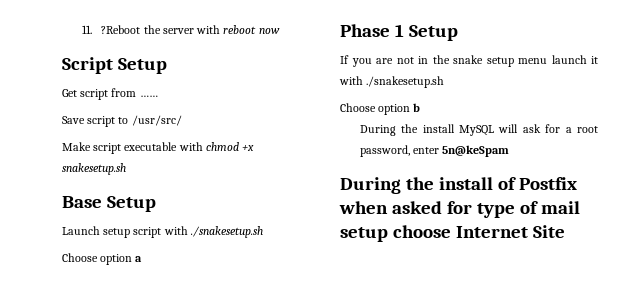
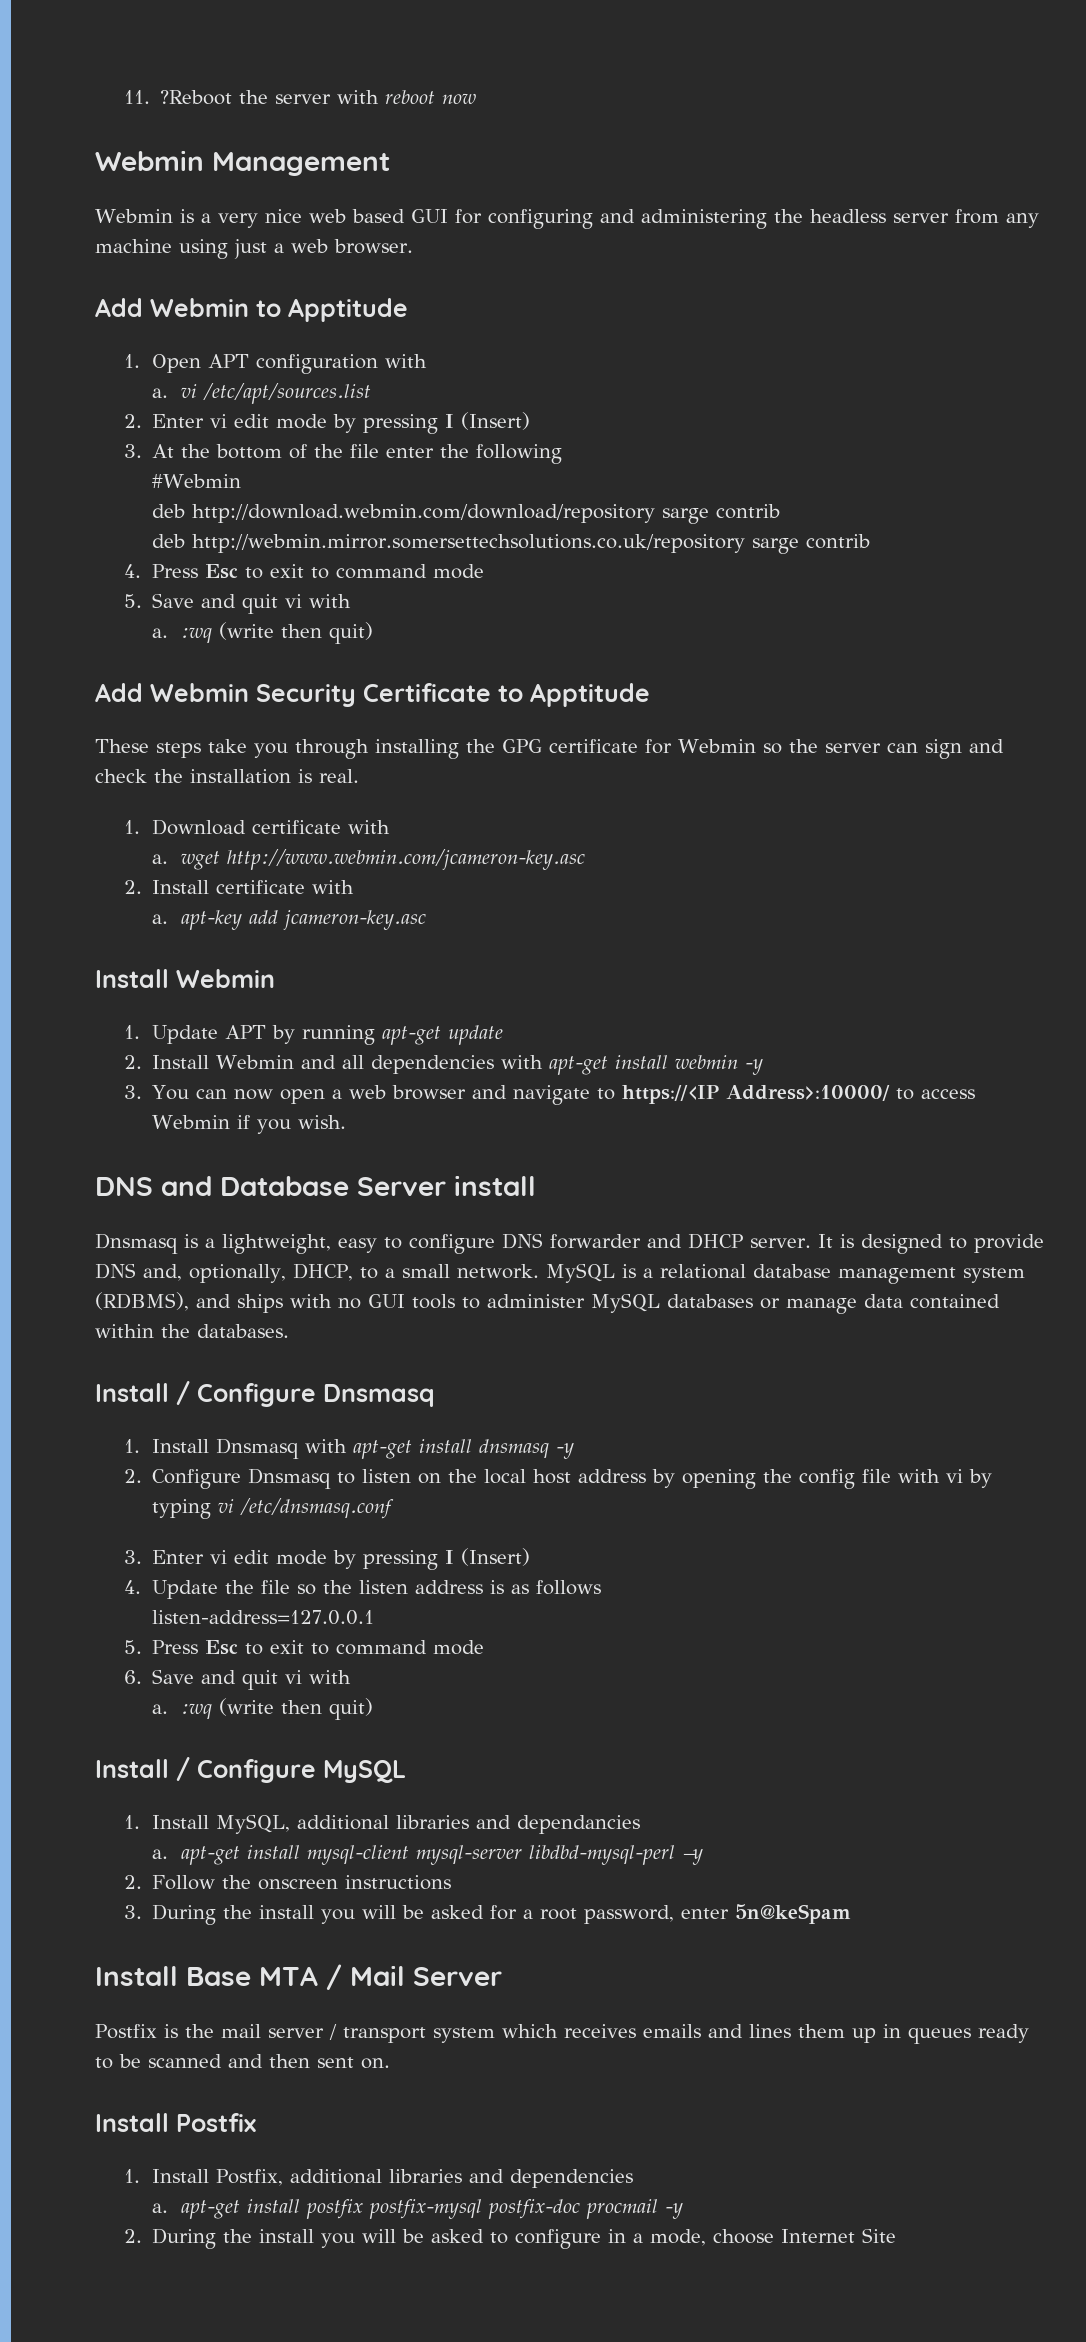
- Script Setup
- Get script from ……
- Save script to /usr/src/
- Make script executable with chmod +x snakesetup.sh
- Base Setup
- Launch setup script with ./snakesetup.sh
- Choose option a
- Phase 1 Setup
- If you are not in the snake setup menu launch it with ./snakesetup.sh
- Choose option b
- During the install MySQL will ask for a root password, enter 5n@keSpam
+ Webmin Management
+ Webmin is a very nice web based GUI for configuring and administering the headless server from any machine using just a web browser.
+ Add Webmin to Apptitude
+ 1. Open APT configuration with
+ a. vi /etc/apt/sources.list
+ 2. Enter vi edit mode by pressing I (Insert)
+ 3. At the bottom of the file enter the following
+ #Webmin
+ deb http://download.webmin.com/download/repository sarge contrib
+ deb http://webmin.mirror.somersettechsolutions.co.uk/repository sarge contrib
+ 4. Press Esc to exit to command mode
+ 5. Save and quit vi with
+ a. :wq (write then quit)
+ Add Webmin Security Certificate to Apptitude
+ These steps take you through installing the GPG certificate for Webmin so the server can sign and check the installation is real.
+ 1. Download certificate with
+ a. wget http://www.webmin.com/jcameron-key.asc
+ 2. Install certificate with
+ a. apt-key add jcameron-key.asc
+ Install Webmin
+ 1. Update APT by running apt-get update
+ 2. Install Webmin and all dependencies with apt-get install webmin -y
+ 3. You can now open a web browser and navigate to https://<IP Address>:10000/ to access Webmin if you wish.
+ DNS and Database Server install
+ Dnsmasq is a lightweight, easy to configure DNS forwarder and DHCP server. It is designed to provide DNS and, optionally, DHCP, to a small network. MySQL is a relational database management system (RDBMS), and ships with no GUI tools to administer MySQL databases or manage data contained within the databases.
+ Install / Configure Dnsmasq
+ 1. Install Dnsmasq with apt-get install dnsmasq -y
+ 2. Configure Dnsmasq to listen on the local host address by opening the config file with vi by typing vi /etc/dnsmasq.conf
+ 3. Enter vi edit mode by pressing I (Insert)
+ 4. Update the file so the listen address is as follows
+ listen-address=127.0.0.1
+ 5. Press Esc to exit to command mode
+ 6. Save and quit vi with
+ a. :wq (write then quit)
+ Install / Configure MySQL
+ 1. Install MySQL, additional libraries and dependancies
+ a. apt-get install mysql-client mysql-server libdbd-mysql-perl –y
+ 2. Follow the onscreen instructions
+ 3. During the install you will be asked for a root password, enter 5n@keSpam
- During the install of Postfix when asked for type of mail setup choose Internet Site
+ Install Base MTA / Mail Server
+ Postfix is the mail server / transport system which receives emails and lines them up in queues ready to be scanned and then sent on.
+ Install Postfix
+ 1. Install Postfix, additional libraries and dependencies
+ a. apt-get install postfix postfix-mysql postfix-doc procmail -y
+ 2. During the install you will be asked to configure in a mode, choose Internet Site

